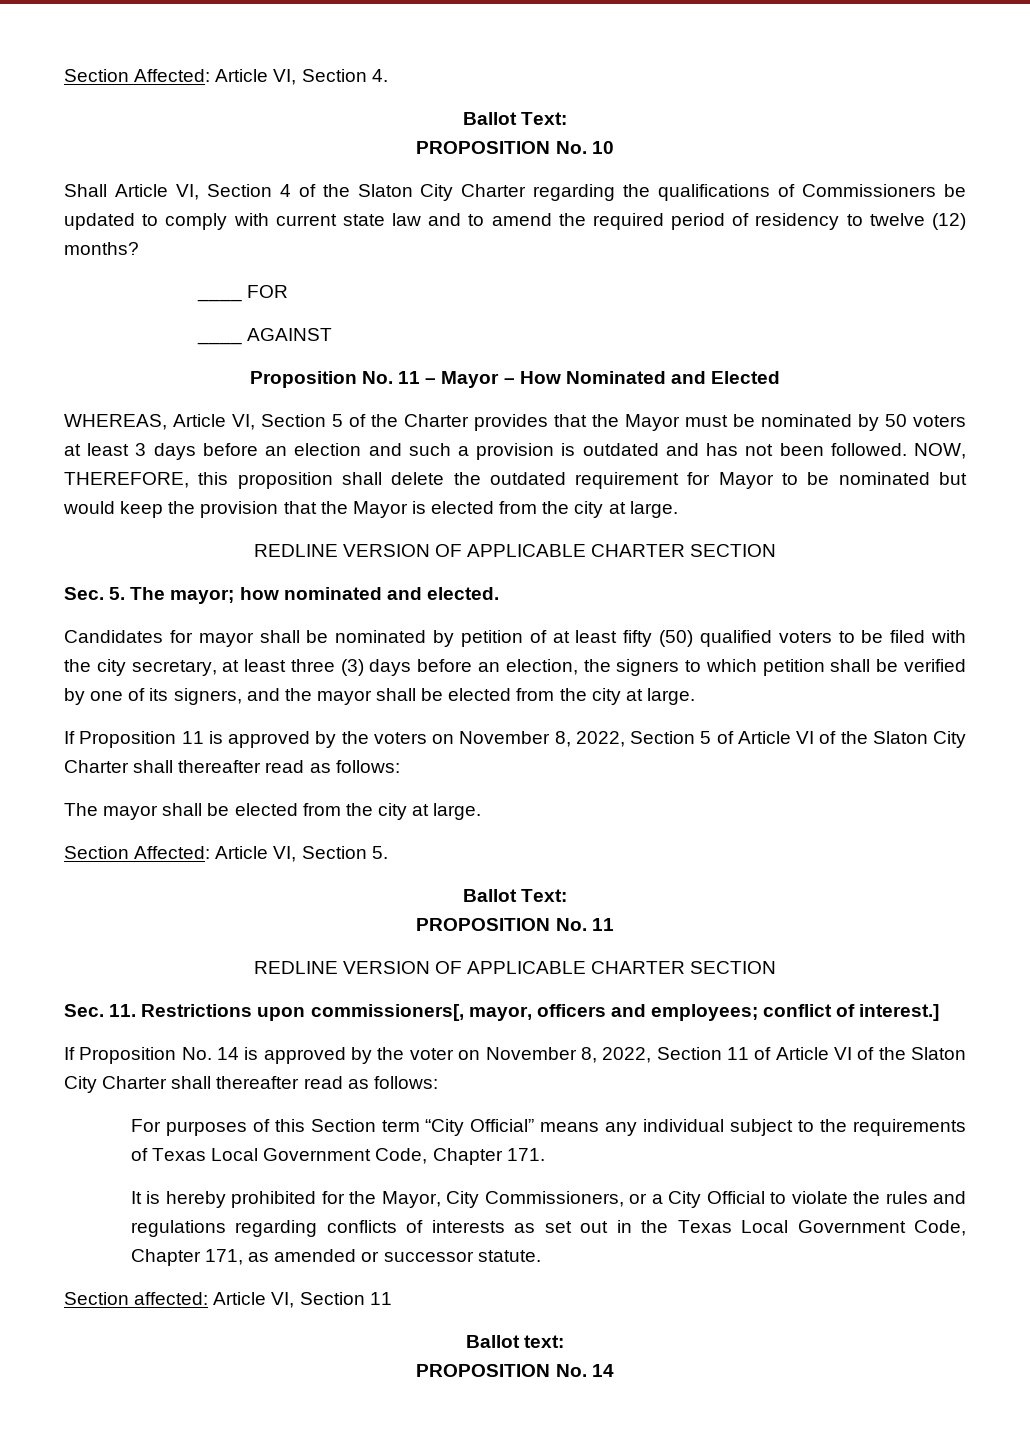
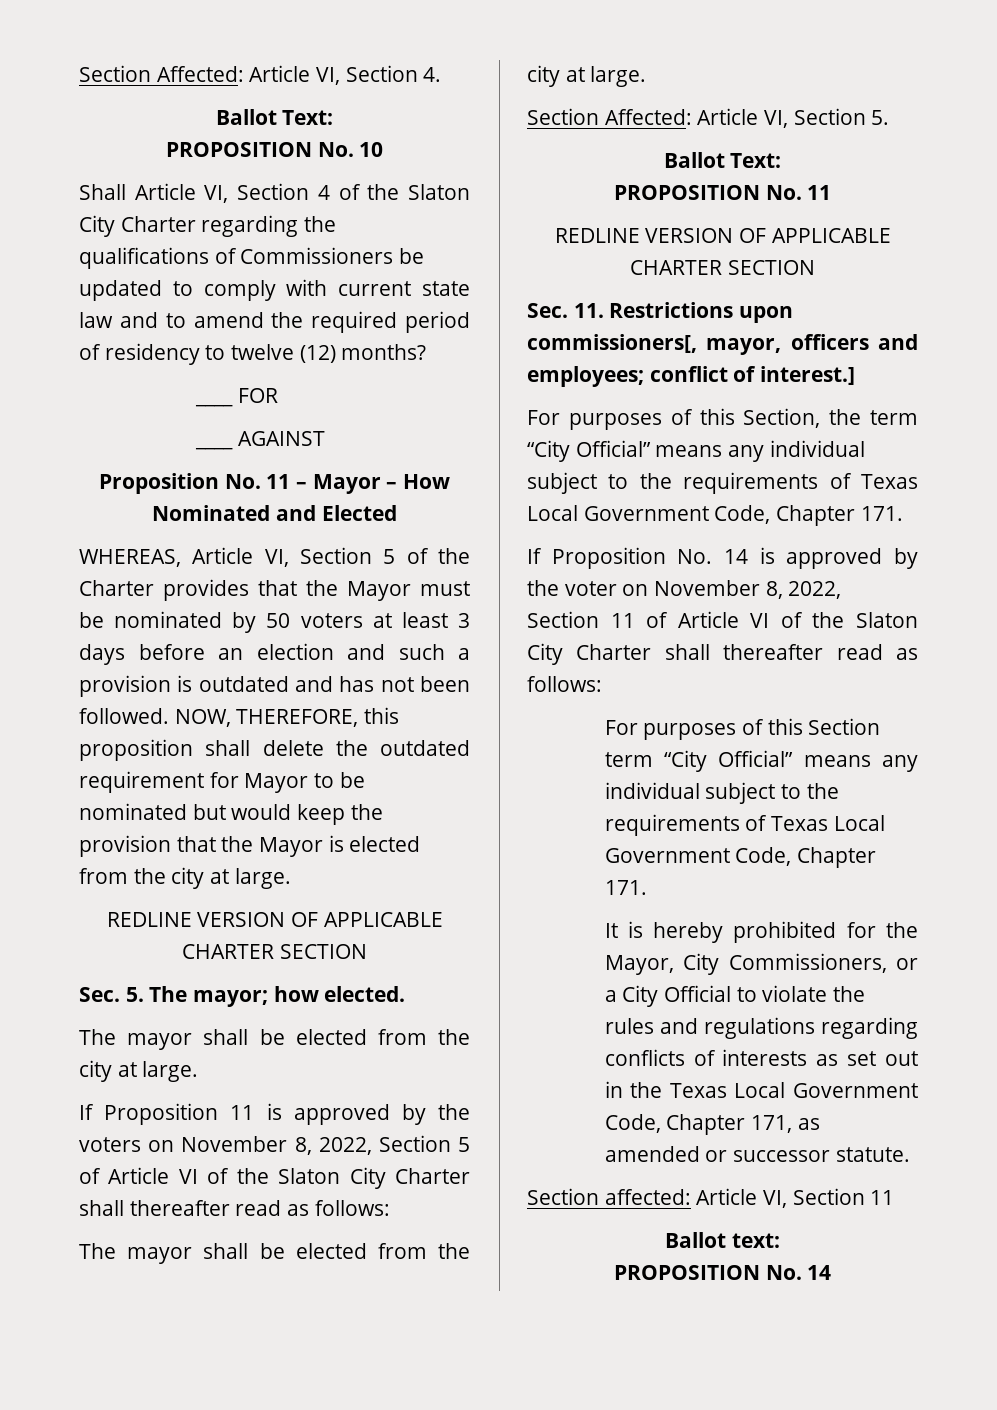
- Sec. 5. The mayor; how nominated and elected.
- Candidates for mayor shall be nominated by petition of at least fifty (50) qualified voters to be filed with the city secretary, at least three (3) days before an election, the signers to which petition shall be verified by one of its signers, and the mayor shall be elected from the city at large.
+ Sec. 5. The mayor; how elected.
+ The mayor shall be elected from the city at large.
+ For purposes of this Section, the term “City Official” means any individual subject to the requirements of Texas Local Government Code, Chapter 171.

